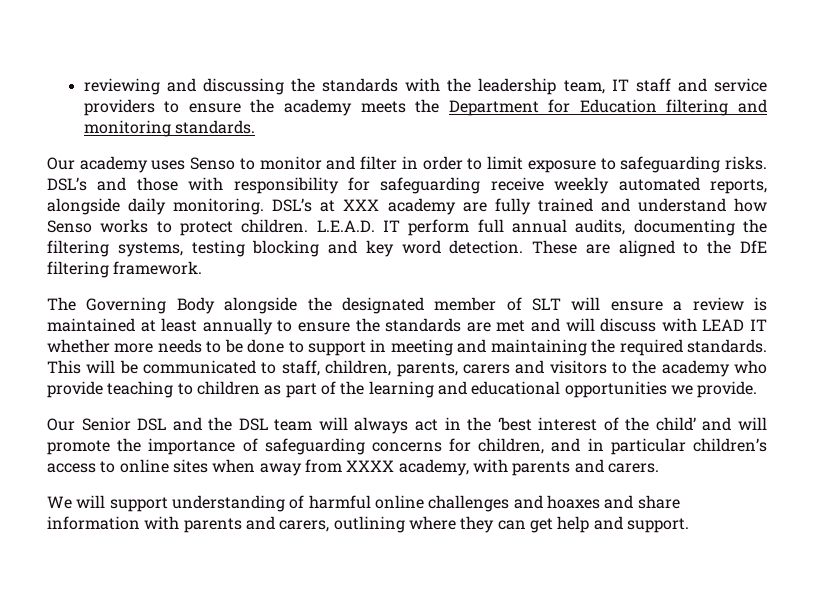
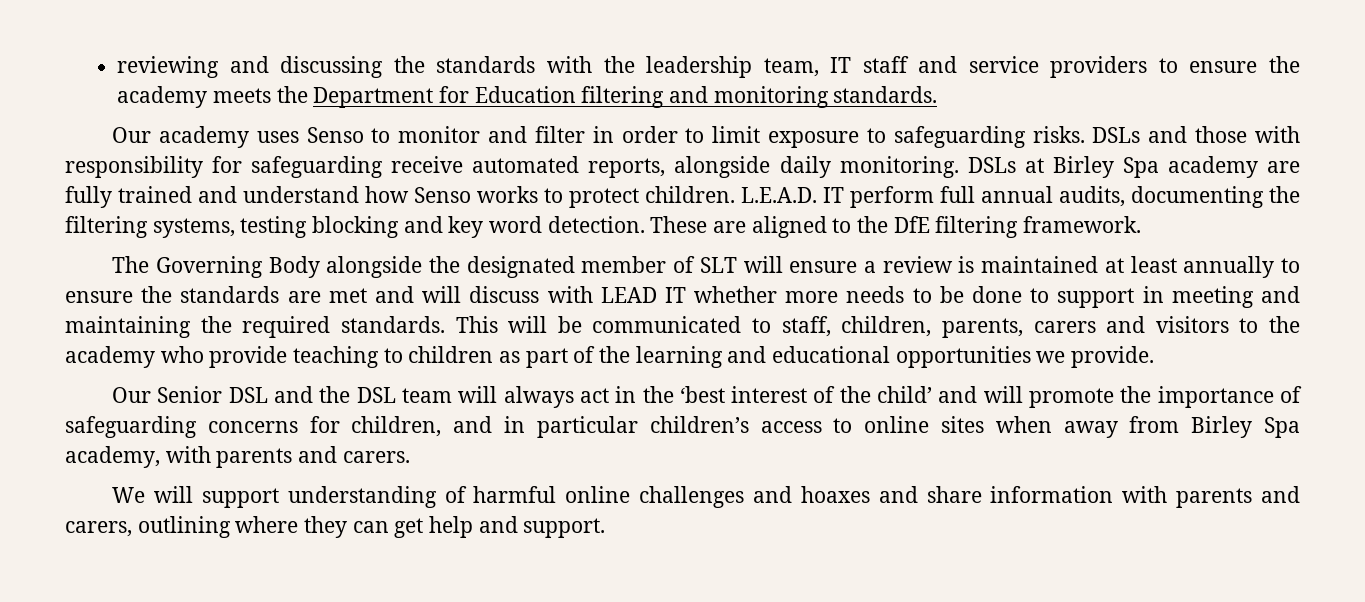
- DSL’s and those with responsibility for safeguarding receive weekly automated reports, alongside daily monitoring.
+ DSLs and those with responsibility for safeguarding receive automated reports, alongside daily monitoring.
- DSL’s at XXX academy are fully trained and understand how Senso works to protect children.
+ DSLs at Birley Spa academy are fully trained and understand how Senso works to protect children.
- Our Senior DSL and the DSL team will always act in the ‘best interest of the child’ and will promote the importance of safeguarding concerns for children, and in particular children’s access to online sites when away from XXXX academy, with parents and carers.
+ Our Senior DSL and the DSL team will always act in the ‘best interest of the child’ and will promote the importance of safeguarding concerns for children, and in particular children’s access to online sites when away from Birley Spa academy, with parents and carers.

